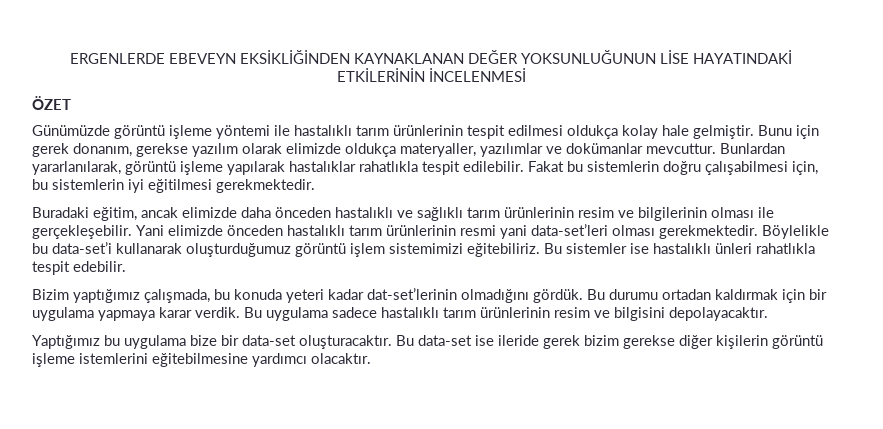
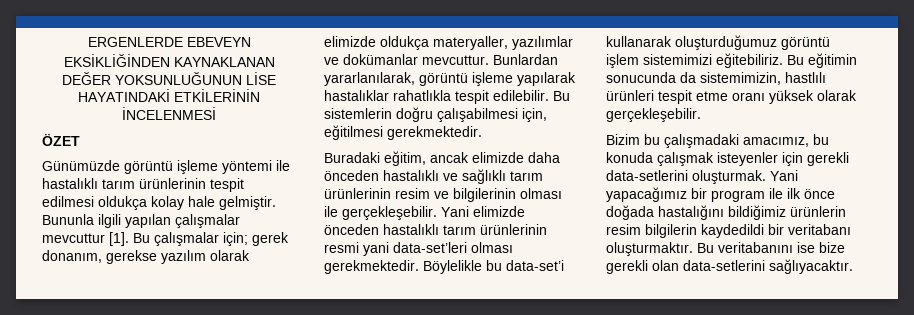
- Bunu için gerek donanım, gerekse yazılım olarak elimizde oldukça materyaller, yazılımlar ve dokümanlar mevcuttur.
+ Bununla ilgili yapılan çalışmalar mevcuttur [1]. Bu çalışmalar için; gerek donanım, gerekse yazılım olarak elimizde oldukça materyaller, yazılımlar ve dokümanlar mevcuttur.
- Fakat bu sistemlerin doğru çalışabilmesi için, bu sistemlerin iyi eğitilmesi gerekmektedir.
+ Bu sistemlerin doğru çalışabilmesi için, eğitilmesi gerekmektedir.
- Bu sistemler ise hastalıklı ünleri rahatlıkla tespit edebilir.
- Bizim yaptığımız çalışmada, bu konuda yeteri kadar dat-set’lerinin olmadığını gördük. Bu durumu ortadan kaldırmak için bir uygulama yapmaya karar verdik. Bu uygulama sadece hastalıklı tarım ürünlerinin resim ve bilgisini depolayacaktır.
- Yaptığımız bu uygulama bize bir data-set oluşturacaktır. Bu data-set ise ileride gerek bizim gerekse diğer kişilerin görüntü işleme istemlerini eğitebilmesine yardımcı olacaktır.
+ Bu eğitimin sonucunda da sistemimizin, hastlılı ürünleri tespit etme oranı yüksek olarak gerçekleşebilir.
+ Bizim bu çalışmadaki amacımız, bu konuda çalışmak isteyenler için gerekli data-setlerini oluşturmak. Yani yapacağımız bir program ile ilk önce doğada hastalığını bildiğimiz ürünlerin resim bilgilerin kaydedildi bir veritabanı oluşturmaktır. Bu veritabanını ise bize gerekli olan data-setlerini sağlıyacaktır.

